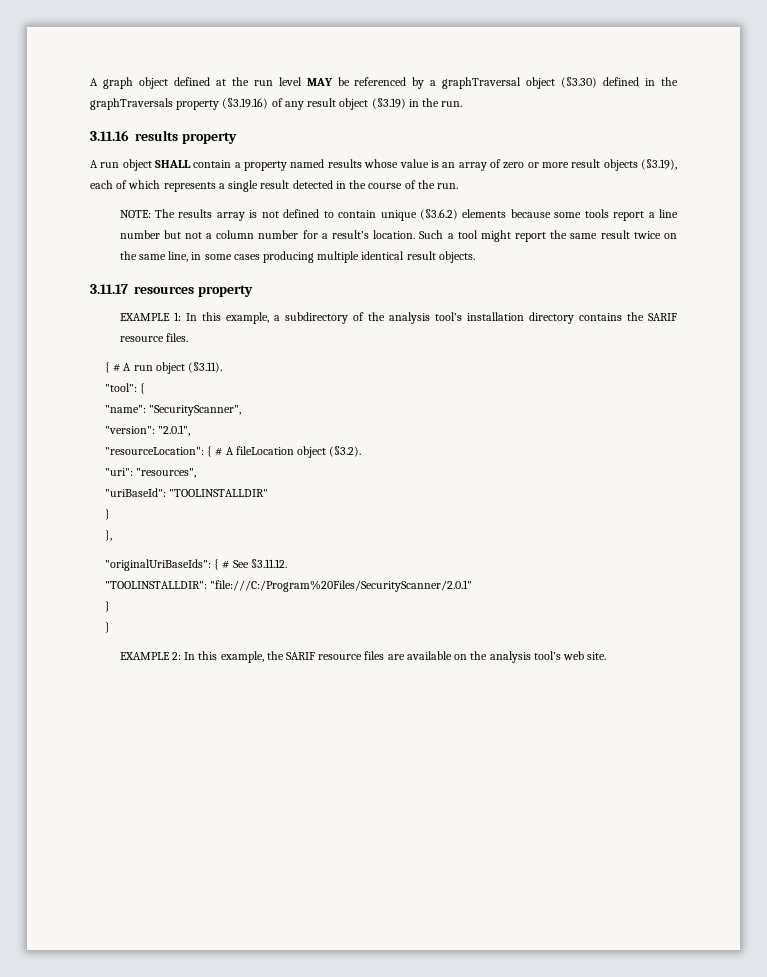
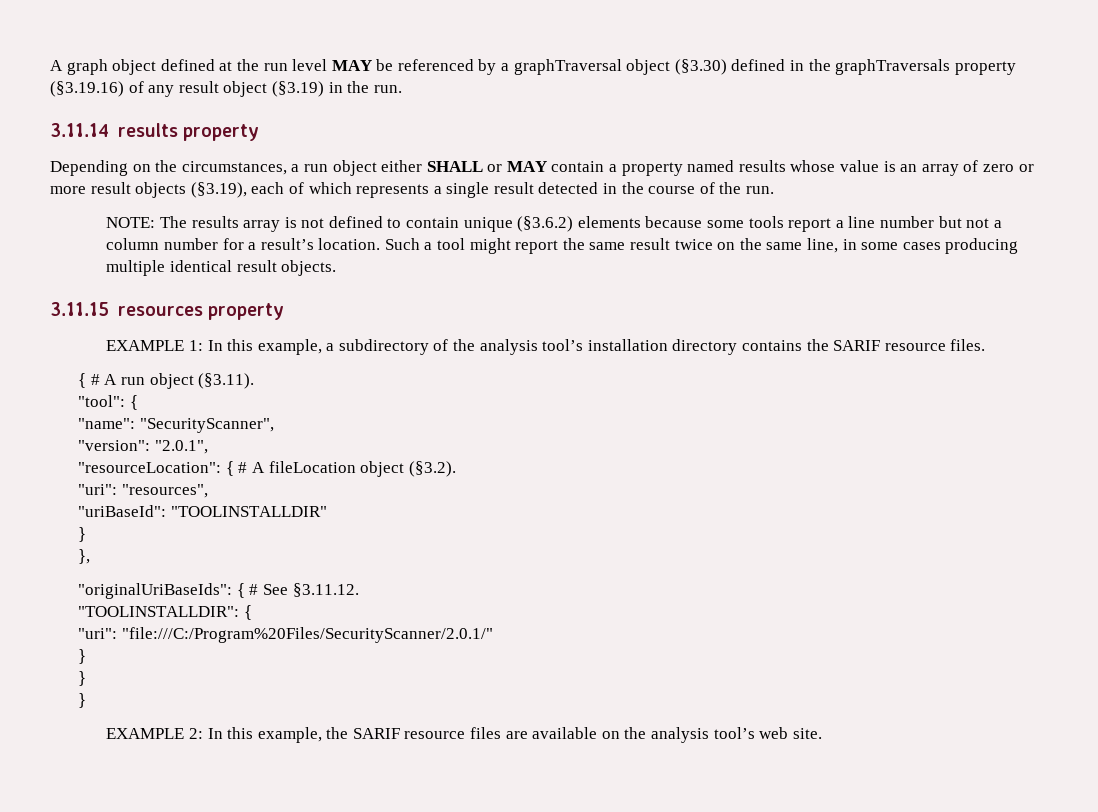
- 3.11.16 results property
+ 3.11.14 results property
- A run object SHALL contain a property named results whose value is an array of zero or more result objects (§3.19), each of which represents a single result detected in the course of the run.
+ Depending on the circumstances, a run object either SHALL or MAY contain a property named results whose value is an array of zero or more result objects (§3.19), each of which represents a single result detected in the course of the run.
- 3.11.17 resources property
+ 3.11.15 resources property
- "TOOLINSTALLDIR": "file:///C:/Program%20Files/SecurityScanner/2.0.1"
+ "TOOLINSTALLDIR": {
+ "uri": "file:///C:/Program%20Files/SecurityScanner/2.0.1/"
+ }

